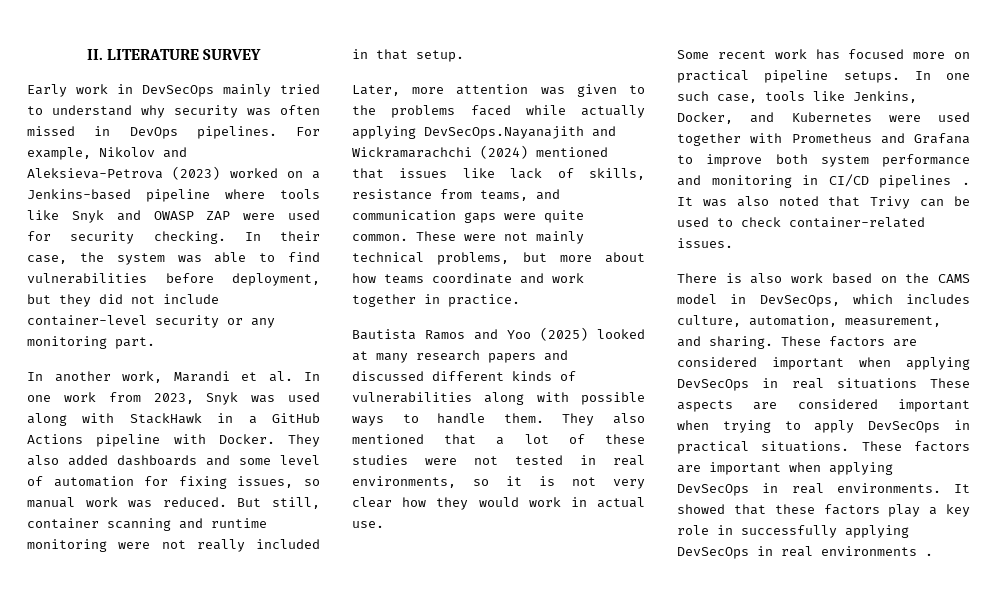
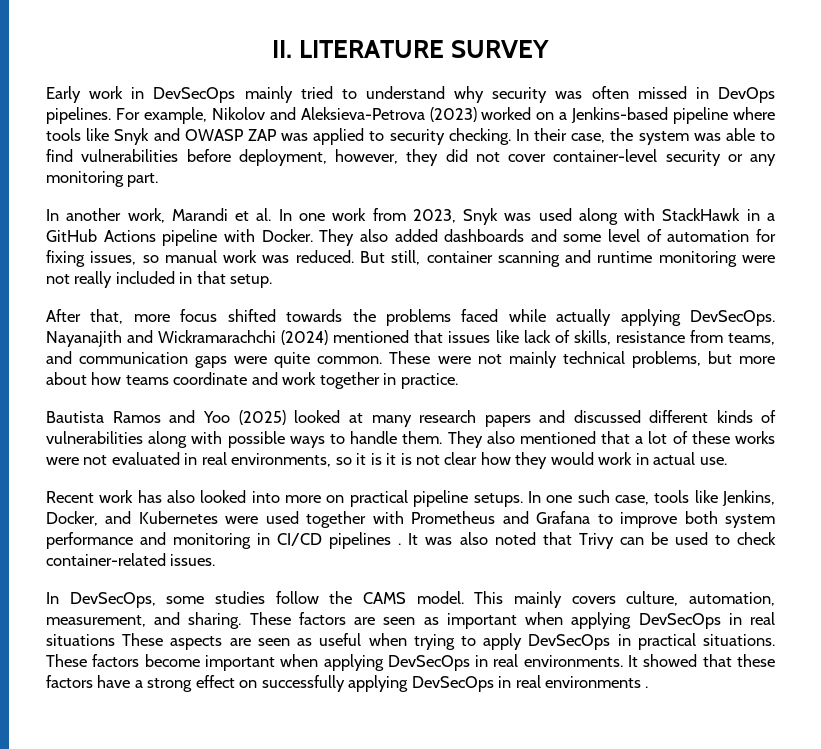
- For example, Nikolov and Aleksieva-Petrova (2023) worked on a Jenkins-based pipeline where tools like Snyk and OWASP ZAP were used for security checking.
+ For example, Nikolov and Aleksieva-Petrova (2023) worked on a Jenkins-based pipeline where tools like Snyk and OWASP ZAP was applied to security checking.
- In their case, the system was able to find vulnerabilities before deployment, but they did not include container-level security or any monitoring part.
+ In their case, the system was able to find vulnerabilities before deployment, however, they did not cover container-level security or any monitoring part.
- Later, more attention was given to the problems faced while actually applying DevSecOps.Nayanajith and Wickramarachchi (2024) mentioned that issues like lack of skills, resistance from teams, and communication gaps were quite common.
+ After that, more focus shifted towards the problems faced while actually applying DevSecOps. Nayanajith and Wickramarachchi (2024) mentioned that issues like lack of skills, resistance from teams, and communication gaps were quite common.
- They also mentioned that a lot of these studies were not tested in real environments, so it is not very clear how they would work in actual use.
+ They also mentioned that a lot of these works were not evaluated in real environments, so it is it is not clear how they would work in actual use.
- Some recent work has focused more on practical pipeline setups.
+ Recent work has also looked into more on practical pipeline setups.
- There is also work based on the CAMS model in DevSecOps, which includes culture, automation, measurement, and sharing.
+ In DevSecOps, some studies follow the CAMS model. This mainly covers culture, automation, measurement, and sharing.
- These factors are considered important when applying DevSecOps in real situations These aspects are considered important when trying to apply DevSecOps in practical situations.
+ These factors are seen as important when applying DevSecOps in real situations These aspects are seen as useful when trying to apply DevSecOps in practical situations.
- These factors are important when applying DevSecOps in real environments.
+ These factors become important when applying DevSecOps in real environments.
- It showed that these factors play a key role in successfully applying DevSecOps in real environments .
+ It showed that these factors have a strong effect on successfully applying DevSecOps in real environments .

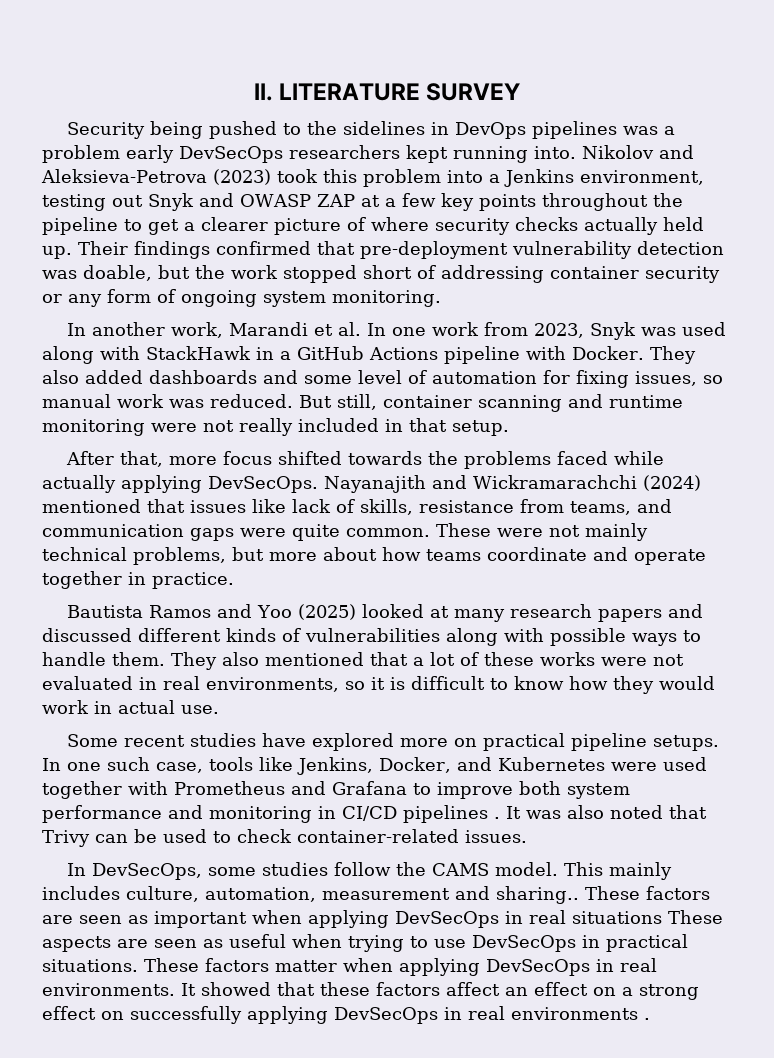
- Early work in DevSecOps mainly tried to understand why security was often missed in DevOps pipelines. For example, Nikolov and Aleksieva-Petrova (2023) worked on a Jenkins-based pipeline where tools like Snyk and OWASP ZAP was applied to security checking. In their case, the system was able to find vulnerabilities before deployment, however, they did not cover container-level security or any monitoring part.
+ Security being pushed to the sidelines in DevOps pipelines was a problem early DevSecOps researchers kept running into. Nikolov and Aleksieva-Petrova (2023) took this problem into a Jenkins environment, testing out Snyk and OWASP ZAP at a few key points throughout the pipeline to get a clearer picture of where security checks actually held up. Their findings confirmed that pre-deployment vulnerability detection was doable, but the work stopped short of addressing container security or any form of ongoing system monitoring.
- These were not mainly technical problems, but more about how teams coordinate and work together in practice.
+ These were not mainly technical problems, but more about how teams coordinate and operate together in practice.
- They also mentioned that a lot of these works were not evaluated in real environments, so it is it is not clear how they would work in actual use.
+ They also mentioned that a lot of these works were not evaluated in real environments, so it is difficult to know how they would work in actual use.
- Recent work has also looked into more on practical pipeline setups.
+ Some recent studies have explored more on practical pipeline setups.
- This mainly covers culture, automation, measurement, and sharing.
+ This mainly includes culture, automation, measurement and sharing..
- These factors are seen as important when applying DevSecOps in real situations These aspects are seen as useful when trying to apply DevSecOps in practical situations.
+ These factors are seen as important when applying DevSecOps in real situations These aspects are seen as useful when trying to use DevSecOps in practical situations.
- These factors become important when applying DevSecOps in real environments.
+ These factors matter when applying DevSecOps in real environments.
- It showed that these factors have a strong effect on successfully applying DevSecOps in real environments .
+ It showed that these factors affect an effect on a strong effect on successfully applying DevSecOps in real environments .

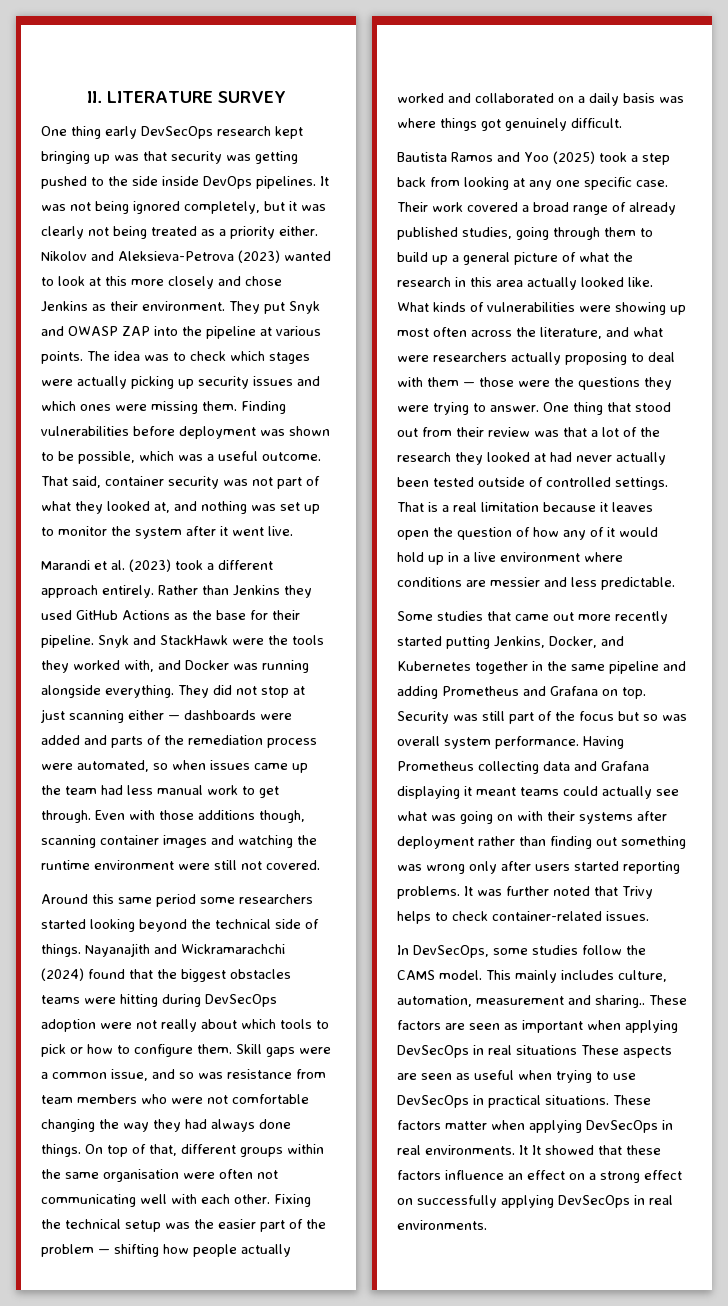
- Security being pushed to the sidelines in DevOps pipelines was a problem early DevSecOps researchers kept running into. Nikolov and Aleksieva-Petrova (2023) took this problem into a Jenkins environment, testing out Snyk and OWASP ZAP at a few key points throughout the pipeline to get a clearer picture of where security checks actually held up. Their findings confirmed that pre-deployment vulnerability detection was doable, but the work stopped short of addressing container security or any form of ongoing system monitoring.
- In another work, Marandi et al. In one work from 2023, Snyk was used along with StackHawk in a GitHub Actions pipeline with Docker. They also added dashboards and some level of automation for fixing issues, so manual work was reduced. But still, container scanning and runtime monitoring were not really included in that setup.
- After that, more focus shifted towards the problems faced while actually applying DevSecOps. Nayanajith and Wickramarachchi (2024) mentioned that issues like lack of skills, resistance from teams, and communication gaps were quite common. These were not mainly technical problems, but more about how teams coordinate and operate together in practice.
+ One thing early DevSecOps research kept bringing up was that security was getting pushed to the side inside DevOps pipelines. It was not being ignored completely, but it was clearly not being treated as a priority either. Nikolov and Aleksieva-Petrova (2023) wanted to look at this more closely and chose Jenkins as their environment. They put Snyk and OWASP ZAP into the pipeline at various points. The idea was to check which stages were actually picking up security issues and which ones were missing them. Finding vulnerabilities before deployment was shown to be possible, which was a useful outcome. That said, container security was not part of what they looked at, and nothing was set up to monitor the system after it went live.
+ Marandi et al. (2023) took a different approach entirely. Rather than Jenkins they used GitHub Actions as the base for their pipeline. Snyk and StackHawk were the tools they worked with, and Docker was running alongside everything. They did not stop at just scanning either — dashboards were added and parts of the remediation process were automated, so when issues came up the team had less manual work to get through. Even with those additions though, scanning container images and watching the runtime environment were still not covered.
+ Around this same period some researchers started looking beyond the technical side of things. Nayanajith and Wickramarachchi (2024) found that the biggest obstacles teams were hitting during DevSecOps adoption were not really about which tools to pick or how to configure them. Skill gaps were a common issue, and so was resistance from team members who were not comfortable changing the way they had always done things. On top of that, different groups within the same organisation were often not communicating well with each other. Fixing the technical setup was the easier part of the problem — shifting how people actually worked and collaborated on a daily basis was where things got genuinely difficult.
- Bautista Ramos and Yoo (2025) looked at many research papers and discussed different kinds of vulnerabilities along with possible ways to handle them. They also mentioned that a lot of these works were not evaluated in real environments, so it is difficult to know how they would work in actual use.
- Some recent studies have explored more on practical pipeline setups. In one such case, tools like Jenkins, Docker, and Kubernetes were used together with Prometheus and Grafana to improve both system performance and monitoring in CI/CD pipelines . It was also noted that Trivy can be used to check container-related issues.
+ Bautista Ramos and Yoo (2025) took a step back from looking at any one specific case. Their work covered a broad range of already published studies, going through them to build up a general picture of what the research in this area actually looked like. What kinds of vulnerabilities were showing up most often across the literature, and what were researchers actually proposing to deal with them — those were the questions they were trying to answer. One thing that stood out from their review was that a lot of the research they looked at had never actually been tested outside of controlled settings. That is a real limitation because it leaves open the question of how any of it would hold up in a live environment where conditions are messier and less predictable.
+ Some studies that came out more recently started putting Jenkins, Docker, and Kubernetes together in the same pipeline and adding Prometheus and Grafana on top. Security was still part of the focus but so was overall system performance. Having Prometheus collecting data and Grafana displaying it meant teams could actually see what was going on with their systems after deployment rather than finding out something was wrong only after users started reporting problems. It was further noted that Trivy helps to check container-related issues.
- It showed that these factors affect an effect on a strong effect on successfully applying DevSecOps in real environments .
+ It It showed that these factors influence an effect on a strong effect on successfully applying DevSecOps in real environments.

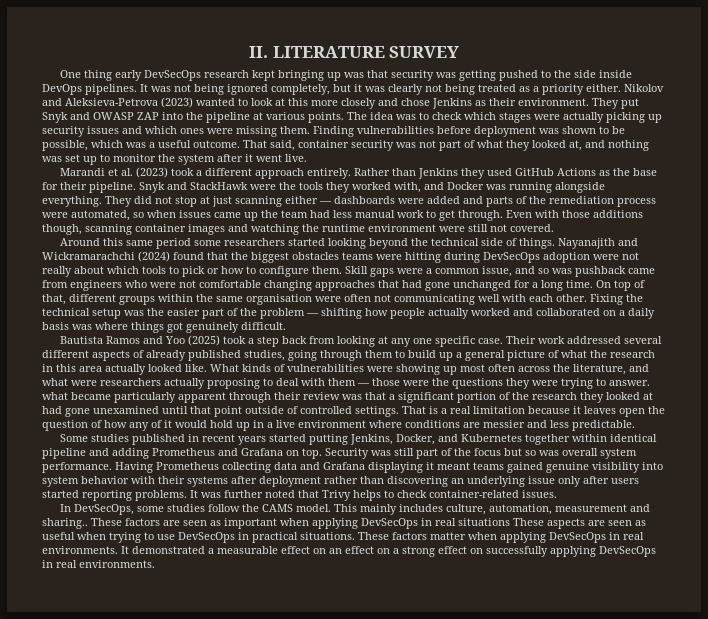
- Skill gaps were a common issue, and so was resistance from team members who were not comfortable changing the way they had always done things.
+ Skill gaps were a common issue, and so was pushback came from engineers who were not comfortable changing approaches that had gone unchanged for a long time.
- Their work covered a broad range of already published studies, going through them to build up a general picture of what the research in this area actually looked like.
+ Their work addressed several different aspects of already published studies, going through them to build up a general picture of what the research in this area actually looked like.
- What kinds of vulnerabilities were showing up most often across the literature, and what were researchers actually proposing to deal with them — those were the questions they were trying to answer. One thing that stood out from their review was that a lot of the research they looked at had never actually been tested outside of controlled settings.
+ What kinds of vulnerabilities were showing up most often across the literature, and what were researchers actually proposing to deal with them — those were the questions they were trying to answer. what became particularly apparent through their review was that a significant portion of the research they looked at had gone unexamined until that point outside of controlled settings.
- Some studies that came out more recently started putting Jenkins, Docker, and Kubernetes together in the same pipeline and adding Prometheus and Grafana on top.
+ Some studies published in recent years started putting Jenkins, Docker, and Kubernetes together within identical pipeline and adding Prometheus and Grafana on top.
- Having Prometheus collecting data and Grafana displaying it meant teams could actually see what was going on with their systems after deployment rather than finding out something was wrong only after users started reporting problems.
+ Having Prometheus collecting data and Grafana displaying it meant teams gained genuine visibility into system behavior with their systems after deployment rather than discovering an underlying issue only after users started reporting problems.
- It It showed that these factors influence an effect on a strong effect on successfully applying DevSecOps in real environments.
+ It demonstrated a measurable effect on an effect on a strong effect on successfully applying DevSecOps in real environments.

